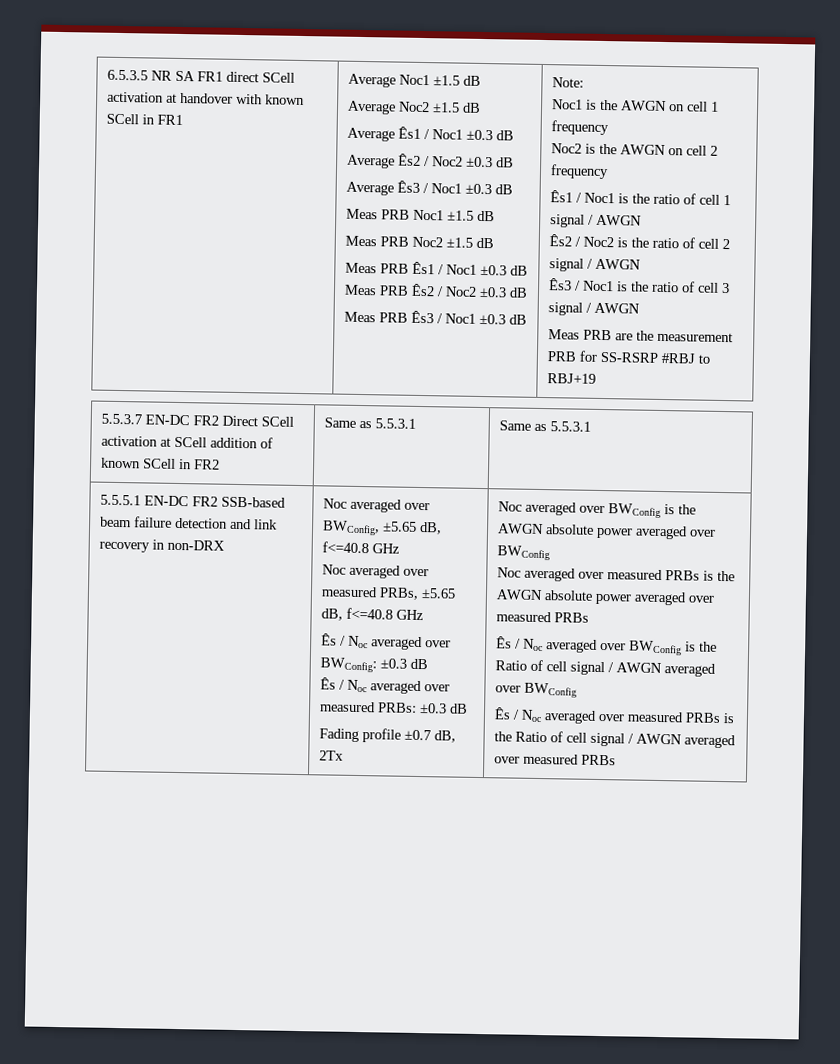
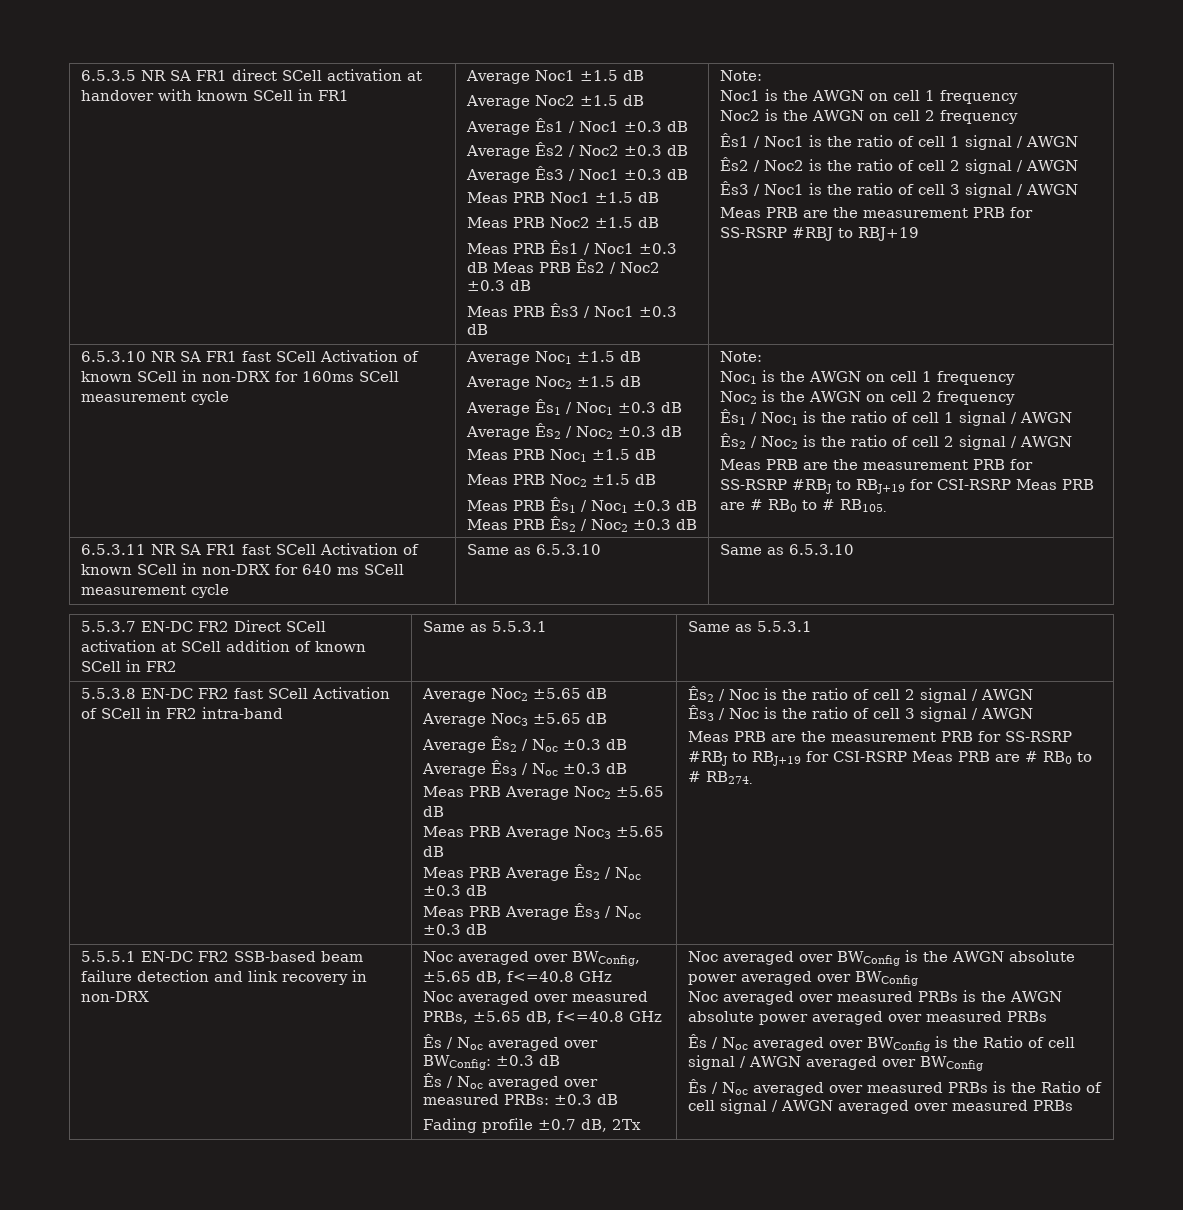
+ 6.5.3.10 NR SA FR1 fast SCell Activation of known SCell in non-DRX for 160ms SCell measurement cycle | Average Noc1 ±1.5 dB
+ Average Noc2 ±1.5 dB
+ Average Ês1 / Noc1 ±0.3 dB
+ Average Ês2 / Noc2 ±0.3 dB
+ Meas PRB Noc1 ±1.5 dB
+ Meas PRB Noc2 ±1.5 dB
+ Meas PRB Ês1 / Noc1 ±0.3 dB Meas PRB Ês2 / Noc2 ±0.3 dB | Note:
+ Noc1 is the AWGN on cell 1 frequency
+ Noc2 is the AWGN on cell 2 frequency
+ Ês1 / Noc1 is the ratio of cell 1 signal / AWGN
+ Ês2 / Noc2 is the ratio of cell 2 signal / AWGN
+ Meas PRB are the measurement PRB for SS-RSRP #RBJ to RBJ+19 for CSI-RSRP Meas PRB are # RB0 to # RB105.
+ 6.5.3.11 NR SA FR1 fast SCell Activation of known SCell in non-DRX for 640 ms SCell measurement cycle | Same as 6.5.3.10 | Same as 6.5.3.10
+ 5.5.3.8 EN-DC FR2 fast SCell Activation of SCell in FR2 intra-band | Average Noc2 ±5.65 dB
+ Average Noc3 ±5.65 dB
+ Average Ês2 / Noc ±0.3 dB
+ Average Ês3 / Noc ±0.3 dB
+ Meas PRB Average Noc2 ±5.65 dB
+ Meas PRB Average Noc3 ±5.65 dB
+ Meas PRB Average Ês2 / Noc ±0.3 dB
+ Meas PRB Average Ês3 / Noc ±0.3 dB | Ês2 / Noc is the ratio of cell 2 signal / AWGN
+ Ês3 / Noc is the ratio of cell 3 signal / AWGN
+ Meas PRB are the measurement PRB for SS-RSRP #RBJ to RBJ+19 for CSI-RSRP Meas PRB are # RB0 to # RB274.

